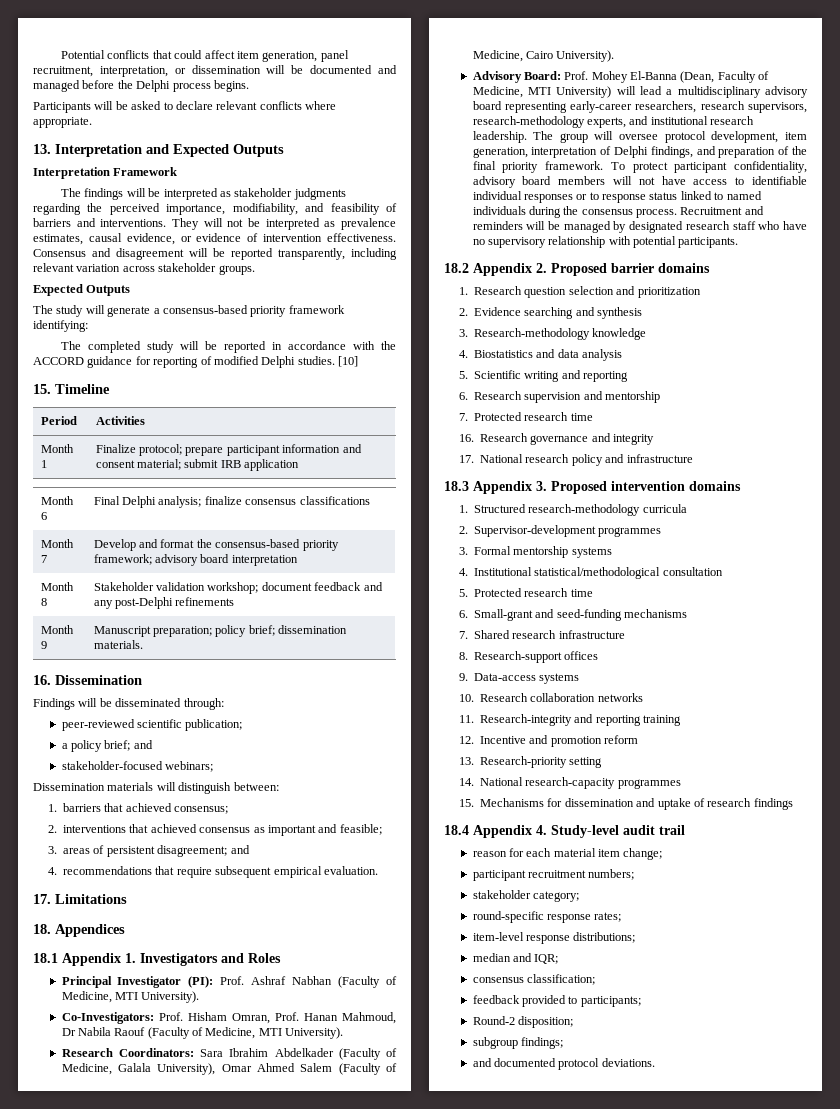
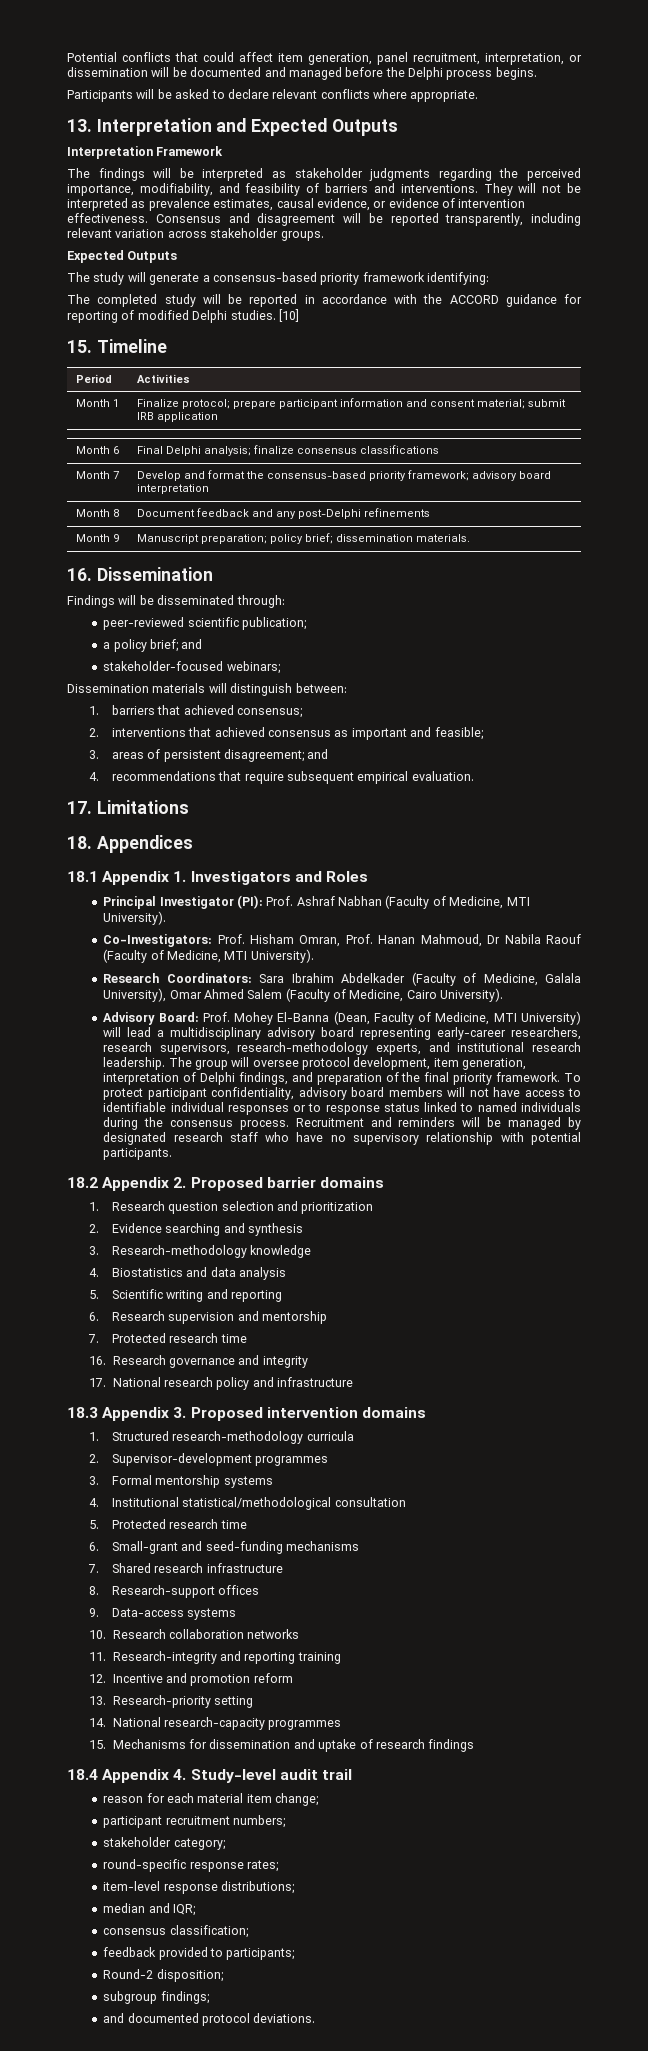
- Month 8 | Stakeholder validation workshop; document feedback and any post-Delphi refinements
+ Month 8 | Document feedback and any post-Delphi refinements

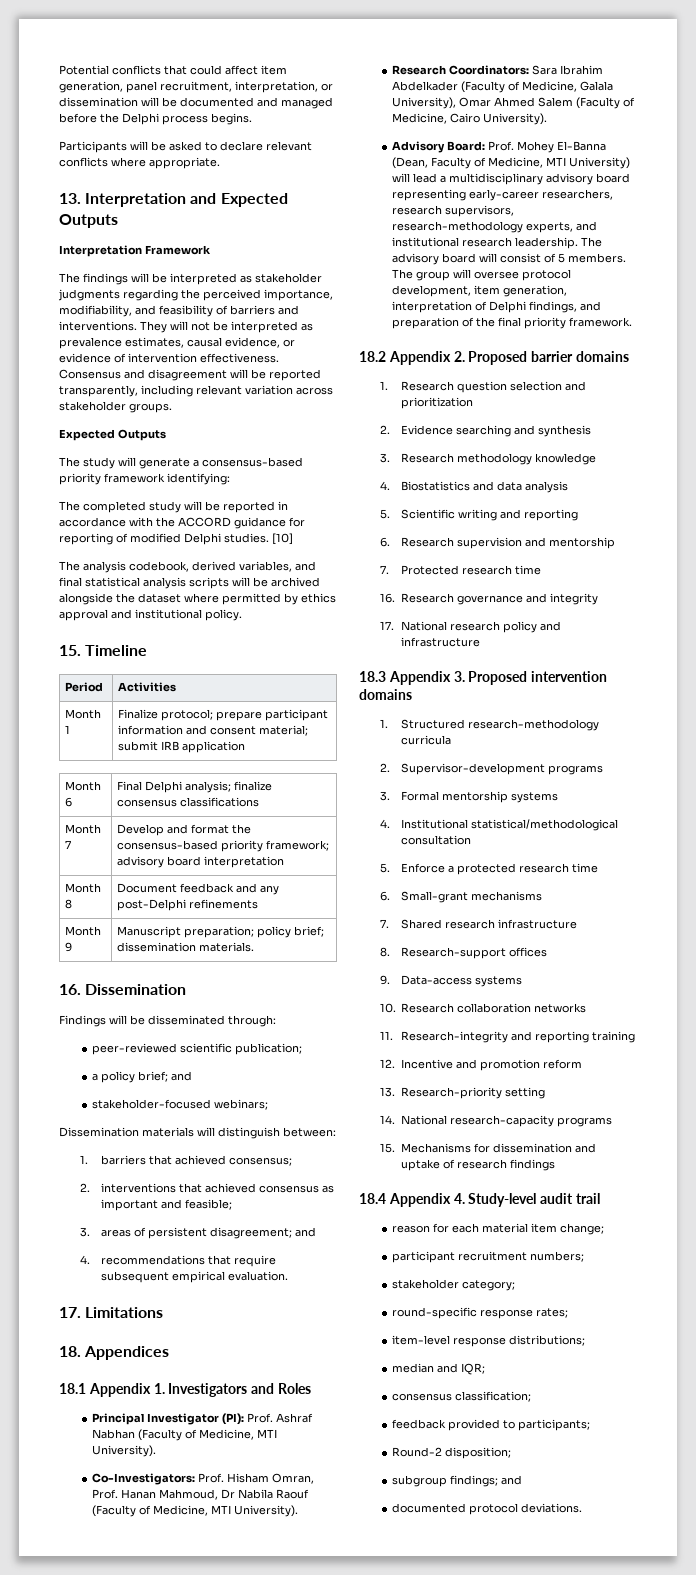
+ The analysis codebook, derived variables, and final statistical analysis scripts will be archived alongside the dataset where permitted by ethics approval and institutional policy.
- The group will oversee protocol development, item generation, interpretation of Delphi findings, and preparation of the final priority framework. To protect participant confidentiality, advisory board members will not have access to identifiable individual responses or to response status linked to named individuals during the consensus process. Recruitment and reminders will be managed by designated research staff who have no supervisory relationship with potential participants.
+ The advisory board will consist of 5 members. The group will oversee protocol development, item generation, interpretation of Delphi findings, and preparation of the final priority framework.
- 3. Research-methodology knowledge
+ 3. Research methodology knowledge
- 2. Supervisor-development programmes
+ 2. Supervisor-development programs
- 5. Protected research time
+ 5. Enforce a protected research time
- 6. Small-grant and seed-funding mechanisms
+ 6. Small-grant mechanisms
- 14. National research-capacity programmes
+ 14. National research-capacity programs
- subgroup findings;
- and documented protocol deviations.
+ subgroup findings; and
+ documented protocol deviations.

